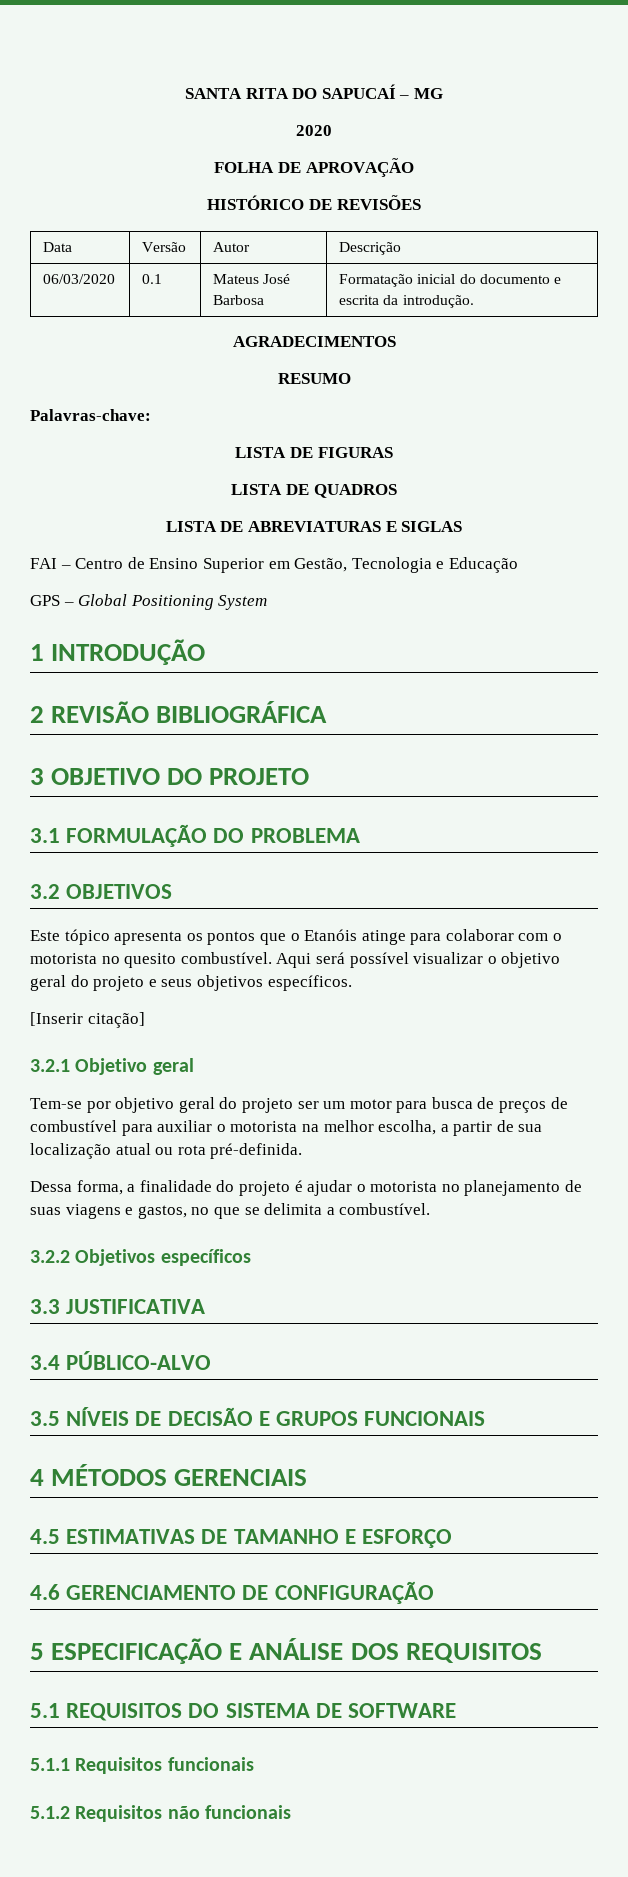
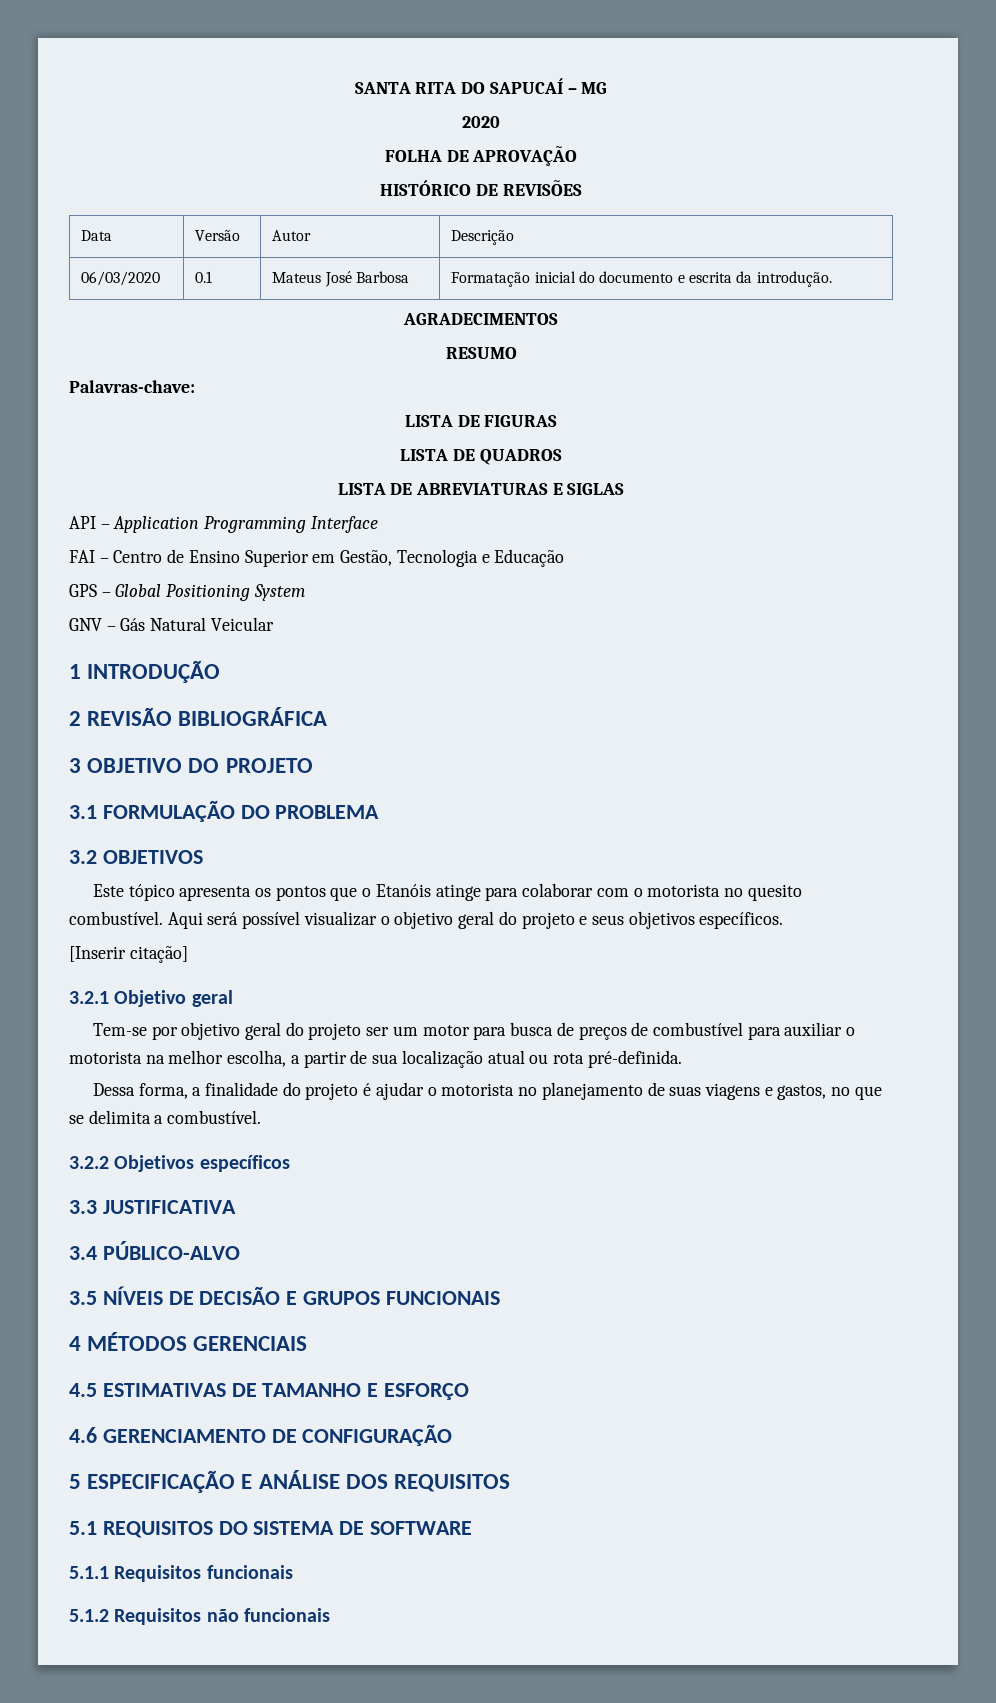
+ API – Application Programming Interface
+ GNV – Gás Natural Veicular

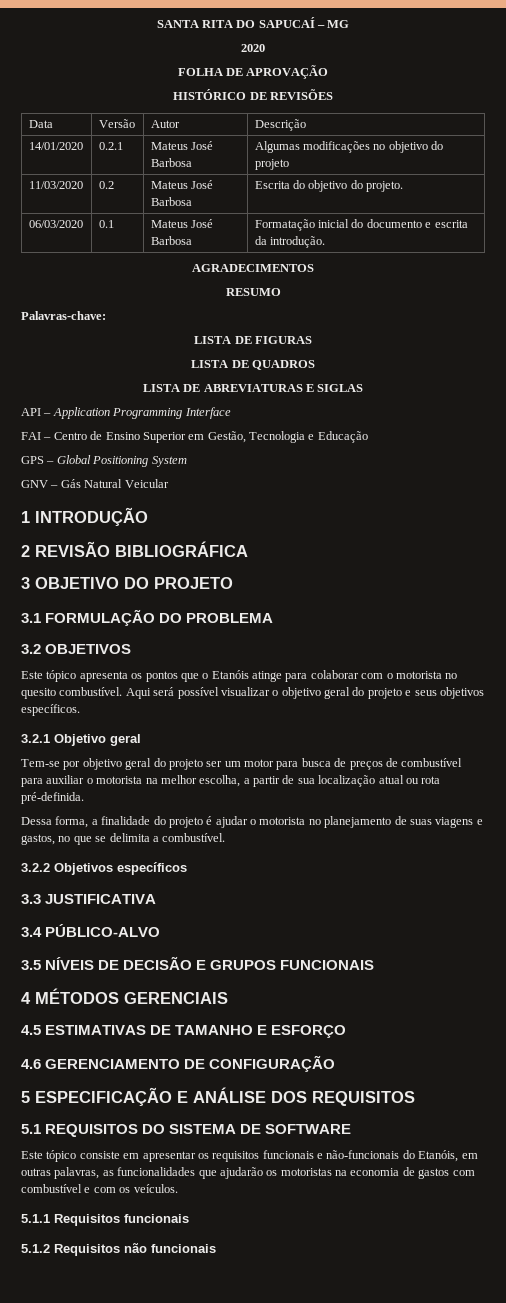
+ 14/01/2020 | 0.2.1 | Mateus José Barbosa | Algumas modificações no objetivo do projeto
+ 11/03/2020 | 0.2 | Mateus José Barbosa | Escrita do objetivo do projeto.
- [Inserir citação]
+ Este tópico consiste em apresentar os requisitos funcionais e não-funcionais do Etanóis, em outras palavras, as funcionalidades que ajudarão os motoristas na economia de gastos com combustível e com os veículos.

